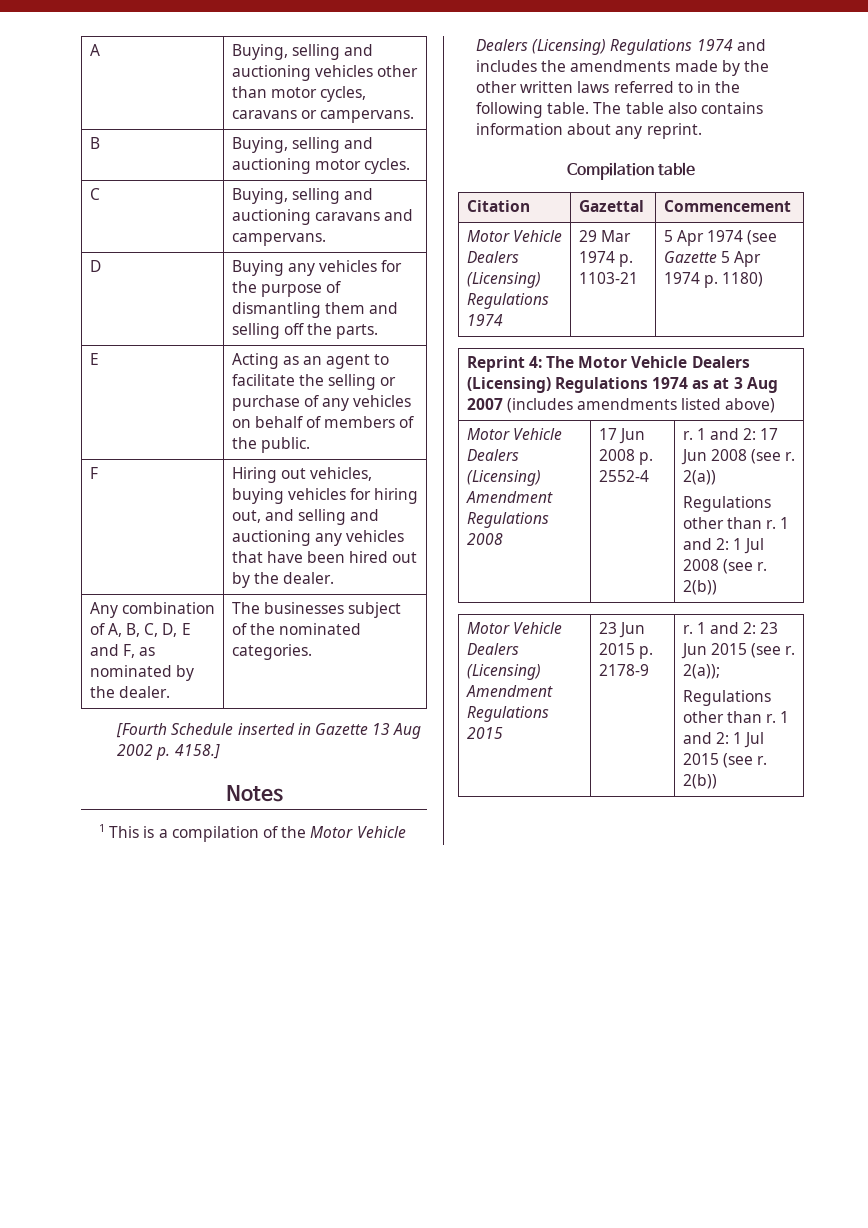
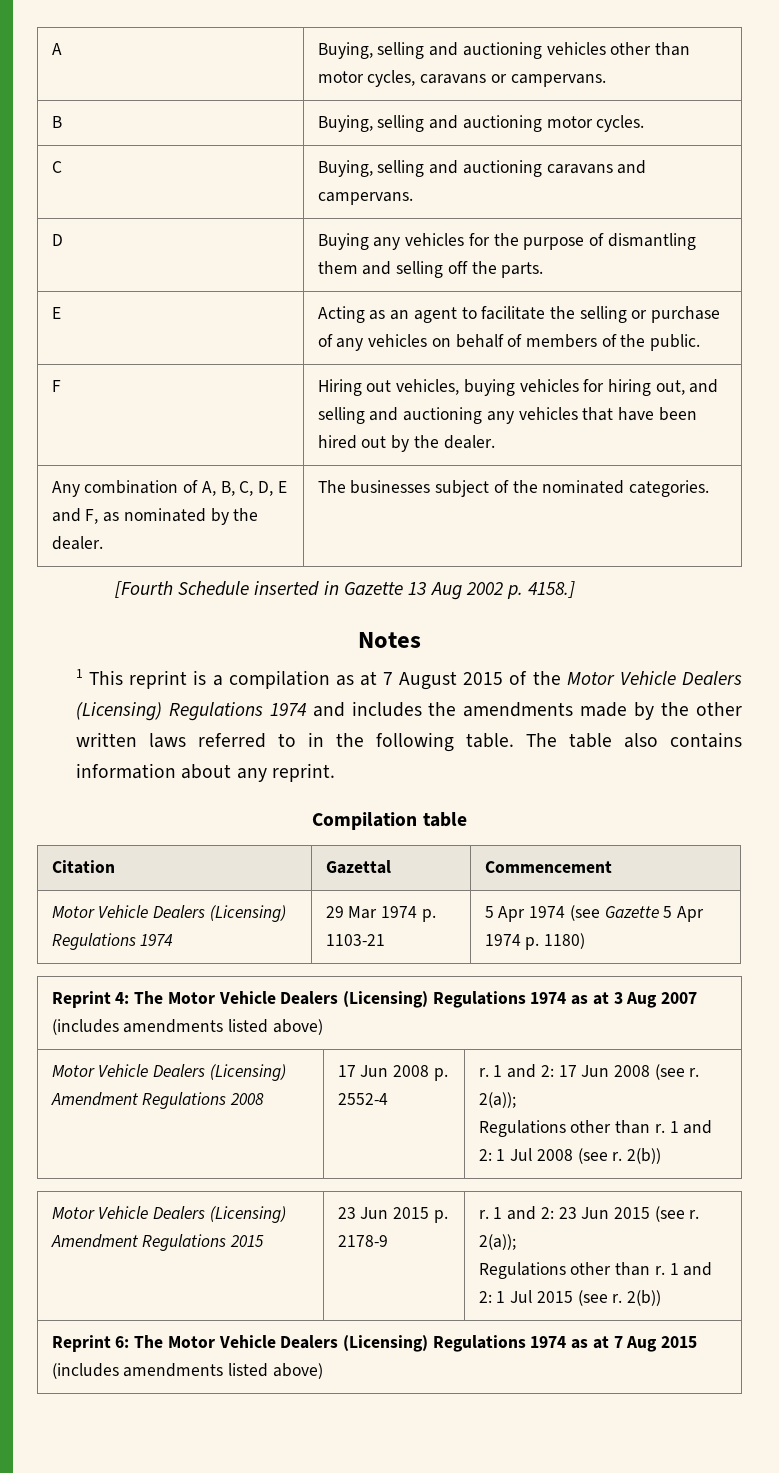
- 1 This is a compilation of the Motor Vehicle Dealers (Licensing) Regulations 1974 and includes the amendments made by the other written laws referred to in the following table.
+ 1 This reprint is a compilation as at 7 August 2015 of the Motor Vehicle Dealers (Licensing) Regulations 1974 and includes the amendments made by the other written laws referred to in the following table.
- Motor Vehicle Dealers (Licensing) Amendment Regulations 2008 | 17 Jun 2008 p. 2552-4 | r. 1 and 2: 17 Jun 2008 (see r. 2(a))
+ Motor Vehicle Dealers (Licensing) Amendment Regulations 2008 | 17 Jun 2008 p. 2552-4 | r. 1 and 2: 17 Jun 2008 (see r. 2(a));
+ Reprint 6: The Motor Vehicle Dealers (Licensing) Regulations 1974 as at 7 Aug 2015 (includes amendments listed above)

